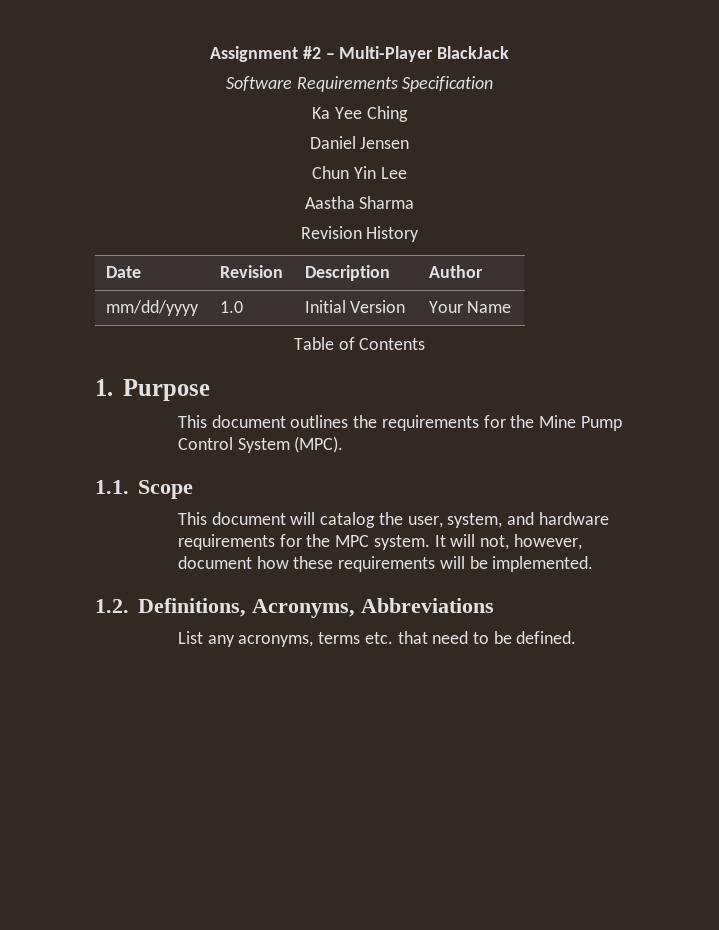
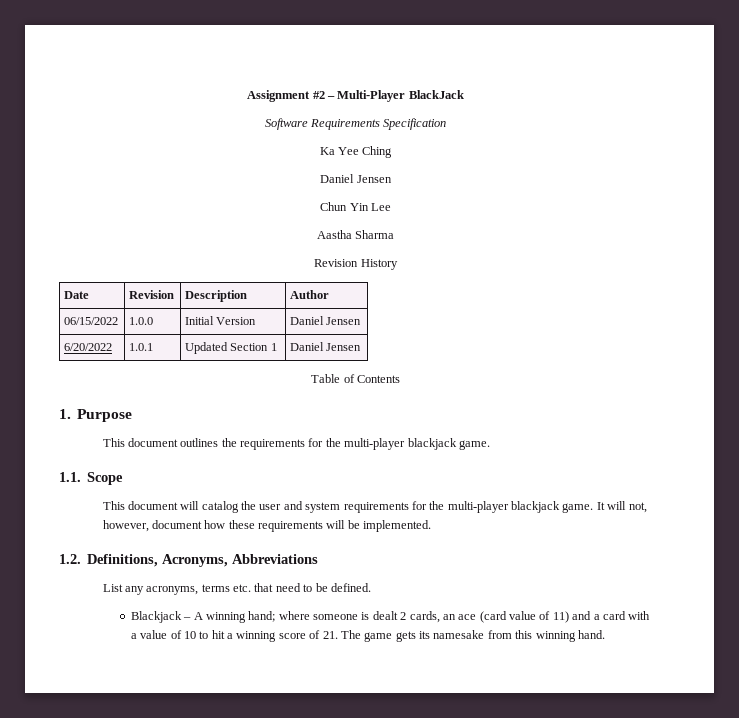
- mm/dd/yyyy | 1.0 | Initial Version | Your Name
+ 06/15/2022 | 1.0.0 | Initial Version | Daniel Jensen
+ 6/20/2022 | 1.0.1 | Updated Section 1 | Daniel Jensen
- This document outlines the requirements for the Mine Pump Control System (MPC).
+ This document outlines the requirements for the multi-player blackjack game.
- This document will catalog the user, system, and hardware requirements for the MPC system.
+ This document will catalog the user and system requirements for the multi-player blackjack game.
+ Blackjack – A winning hand; where someone is dealt 2 cards, an ace (card value of 11) and a card with a value of 10 to hit a winning score of 21. The game gets its namesake from this winning hand.

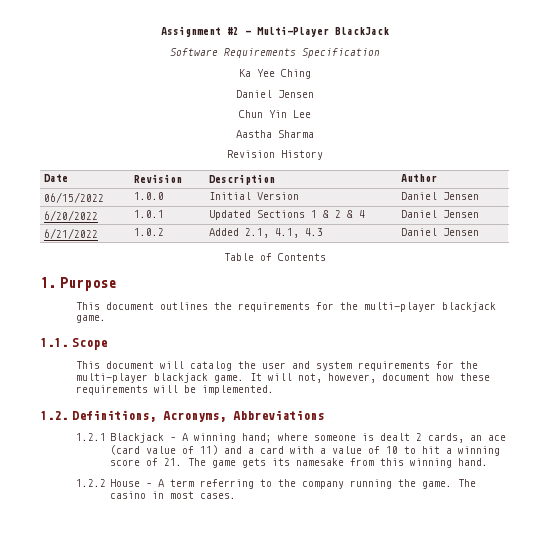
- 6/20/2022 | 1.0.1 | Updated Section 1 | Daniel Jensen
+ 6/20/2022 | 1.0.1 | Updated Sections 1 & 2 & 4 | Daniel Jensen
+ 6/21/2022 | 1.0.2 | Added 2.1, 4.1, 4.3 | Daniel Jensen
- List any acronyms, terms etc. that need to be defined.
- Blackjack – A winning hand; where someone is dealt 2 cards, an ace (card value of 11) and a card with a value of 10 to hit a winning score of 21. The game gets its namesake from this winning hand.
+ 1.2.1 Blackjack – A winning hand; where someone is dealt 2 cards, an ace (card value of 11) and a card with a value of 10 to hit a winning score of 21. The game gets its namesake from this winning hand.
+ 1.2.2 House – A term referring to the company running the game. The casino in most cases.

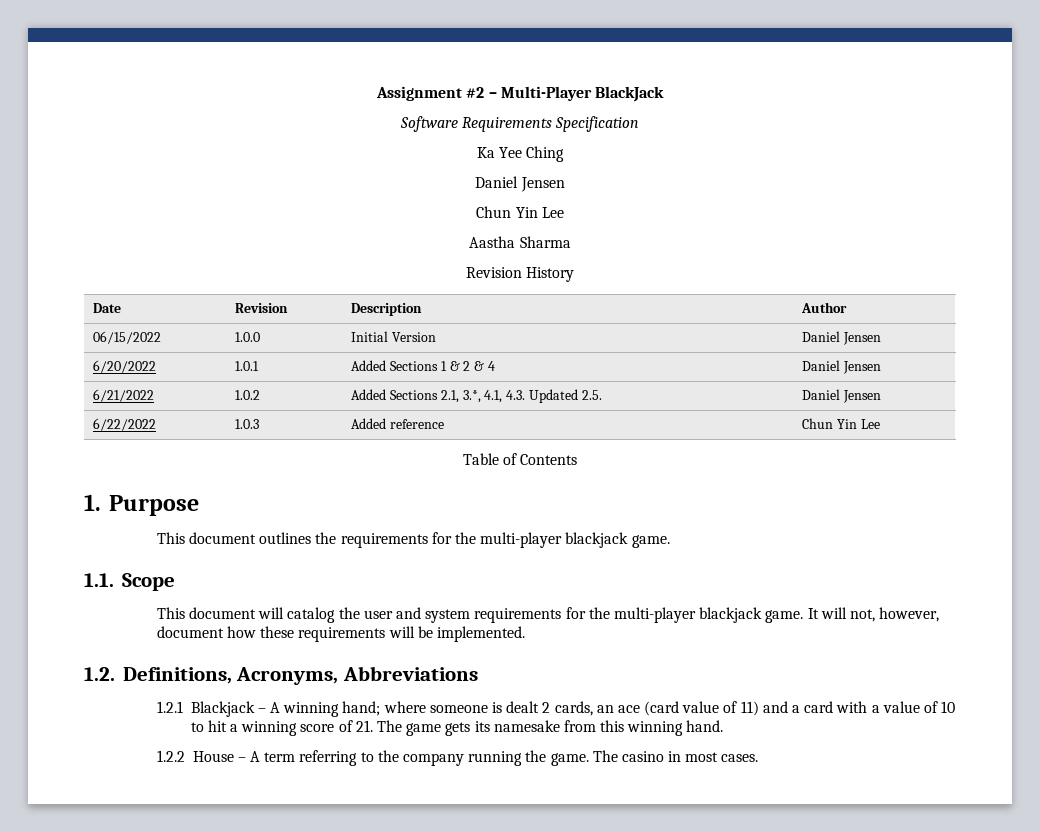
- 6/20/2022 | 1.0.1 | Updated Sections 1 & 2 & 4 | Daniel Jensen
+ 6/20/2022 | 1.0.1 | Added Sections 1 & 2 & 4 | Daniel Jensen
- 6/21/2022 | 1.0.2 | Added 2.1, 4.1, 4.3 | Daniel Jensen
+ 6/21/2022 | 1.0.2 | Added Sections 2.1, 3.*, 4.1, 4.3. Updated 2.5. | Daniel Jensen
+ 6/22/2022 | 1.0.3 | Added reference | Chun Yin Lee

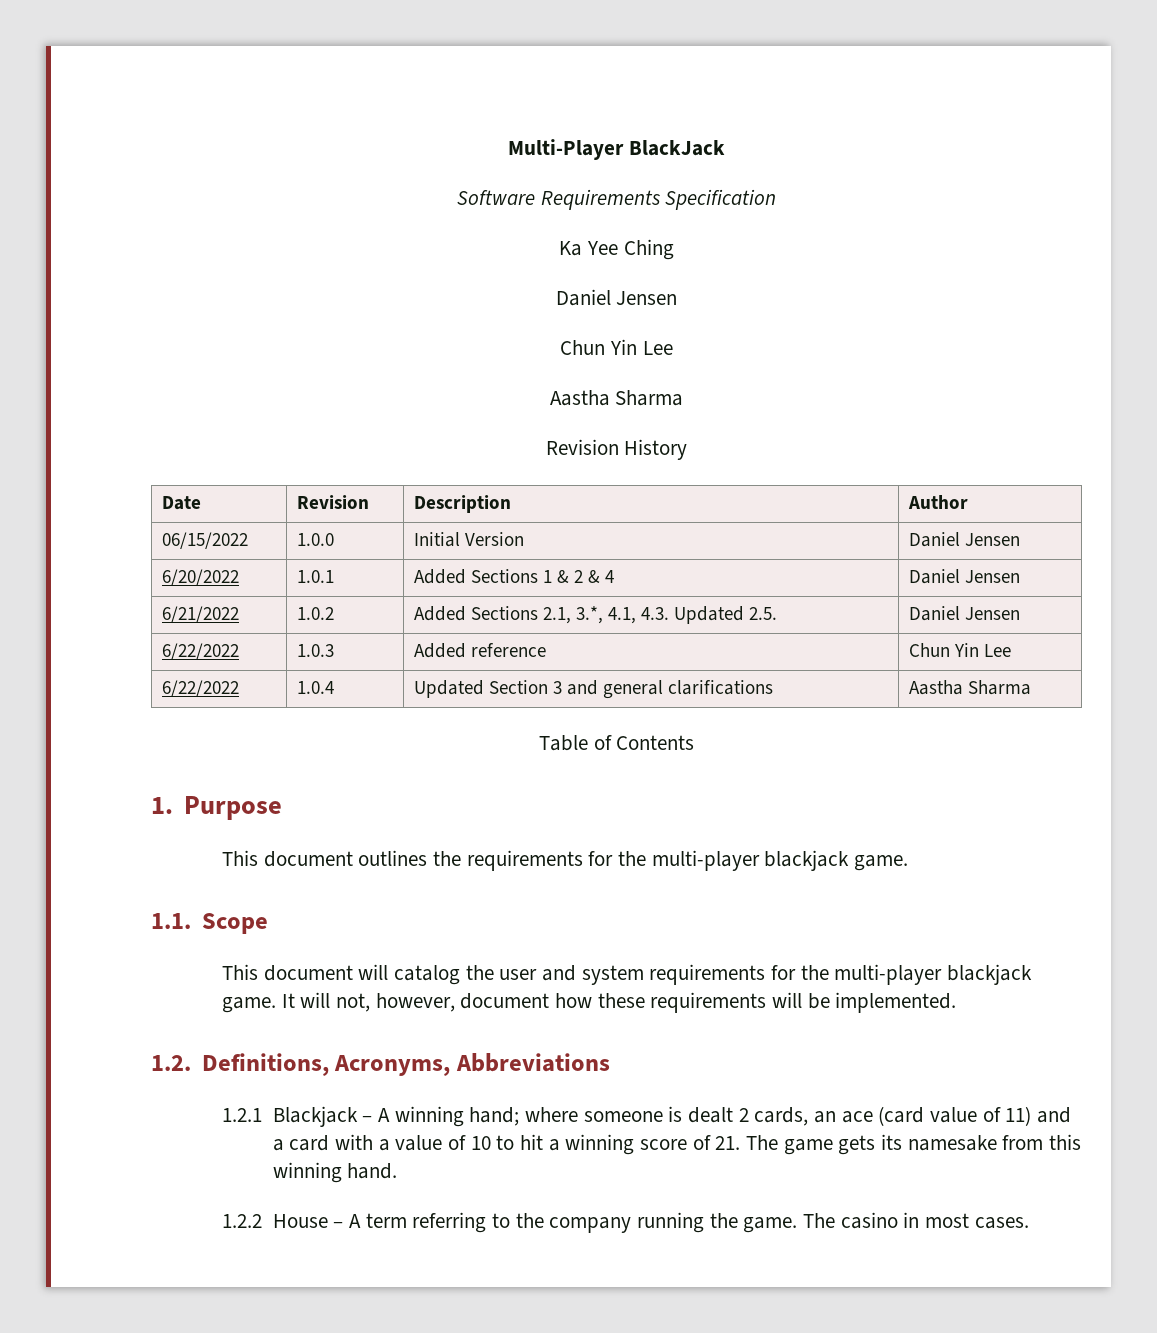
- Assignment #2 – Multi-Player BlackJack
+ Multi-Player BlackJack
+ 6/22/2022 | 1.0.4 | Updated Section 3 and general clarifications | Aastha Sharma

